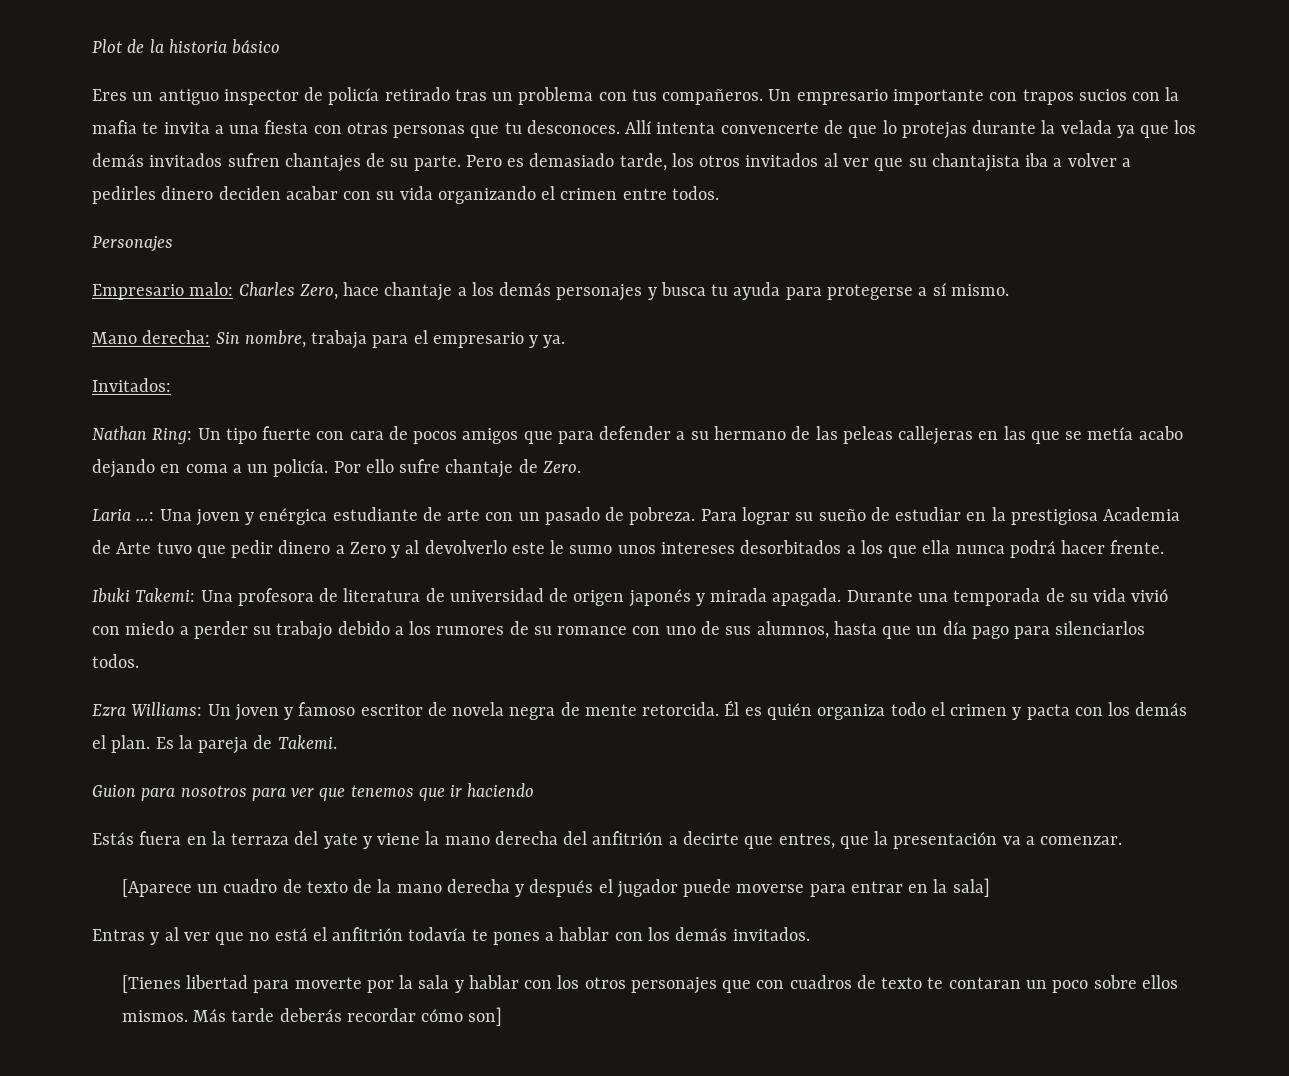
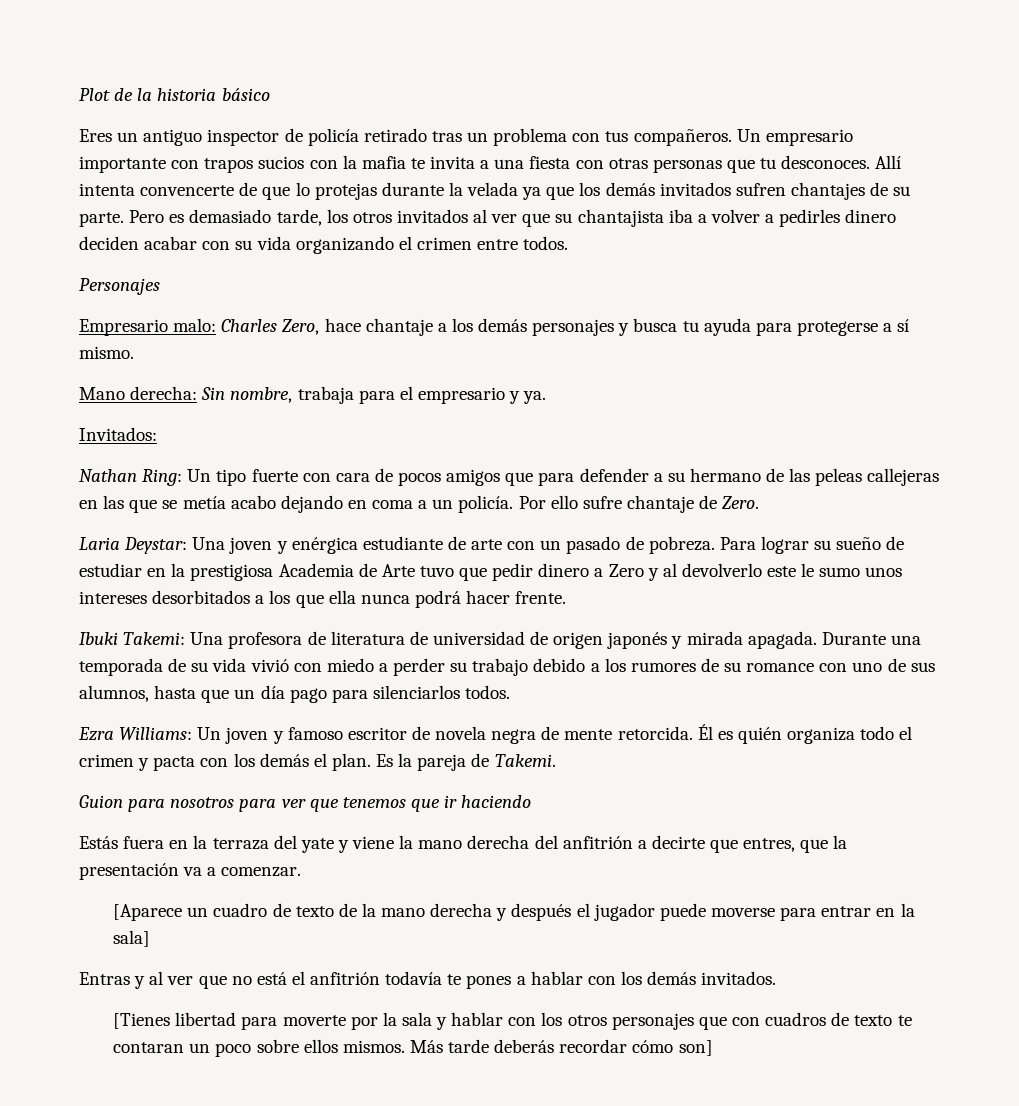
- Laria …: Una joven y enérgica estudiante de arte con un pasado de pobreza.
+ Laria Deystar: Una joven y enérgica estudiante de arte con un pasado de pobreza.

